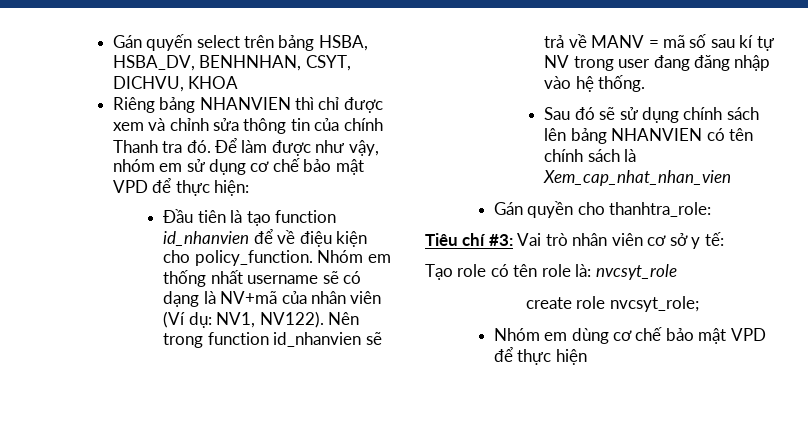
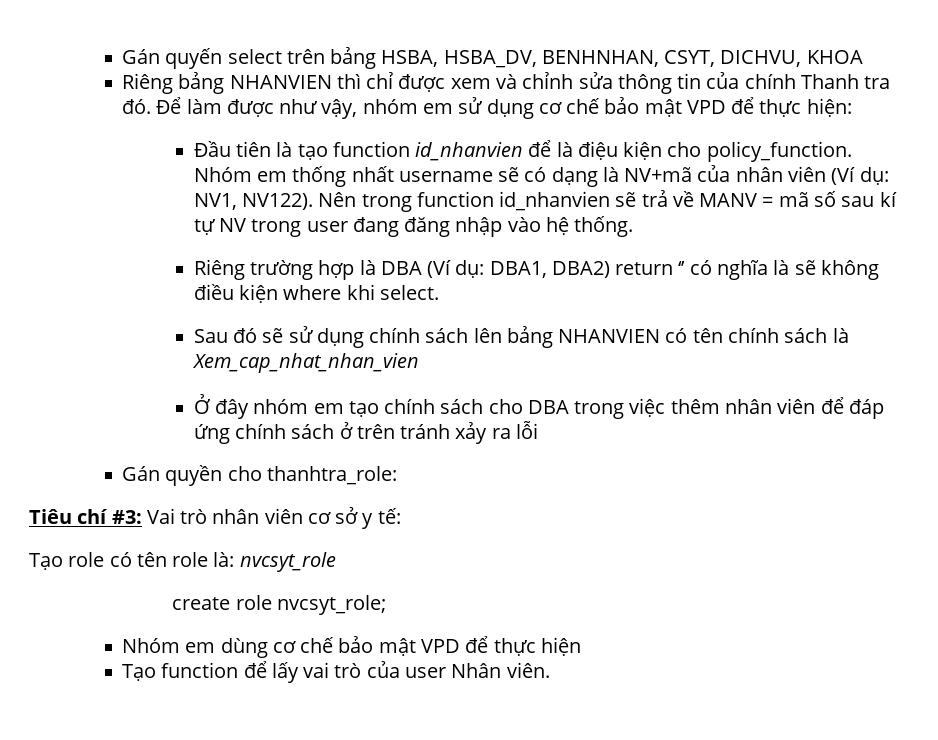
- Đầu tiên là tạo function id_nhanvien để về điệu kiện cho policy_function.
+ Đầu tiên là tạo function id_nhanvien để là điệu kiện cho policy_function.
+ Riêng trường hợp là DBA (Ví dụ: DBA1, DBA2) return ‘’ có nghĩa là sẽ không điều kiện where khi select.
+ Ở đây nhóm em tạo chính sách cho DBA trong việc thêm nhân viên để đáp ứng chính sách ở trên tránh xảy ra lỗi
+ Tạo function để lấy vai trò của user Nhân viên.

